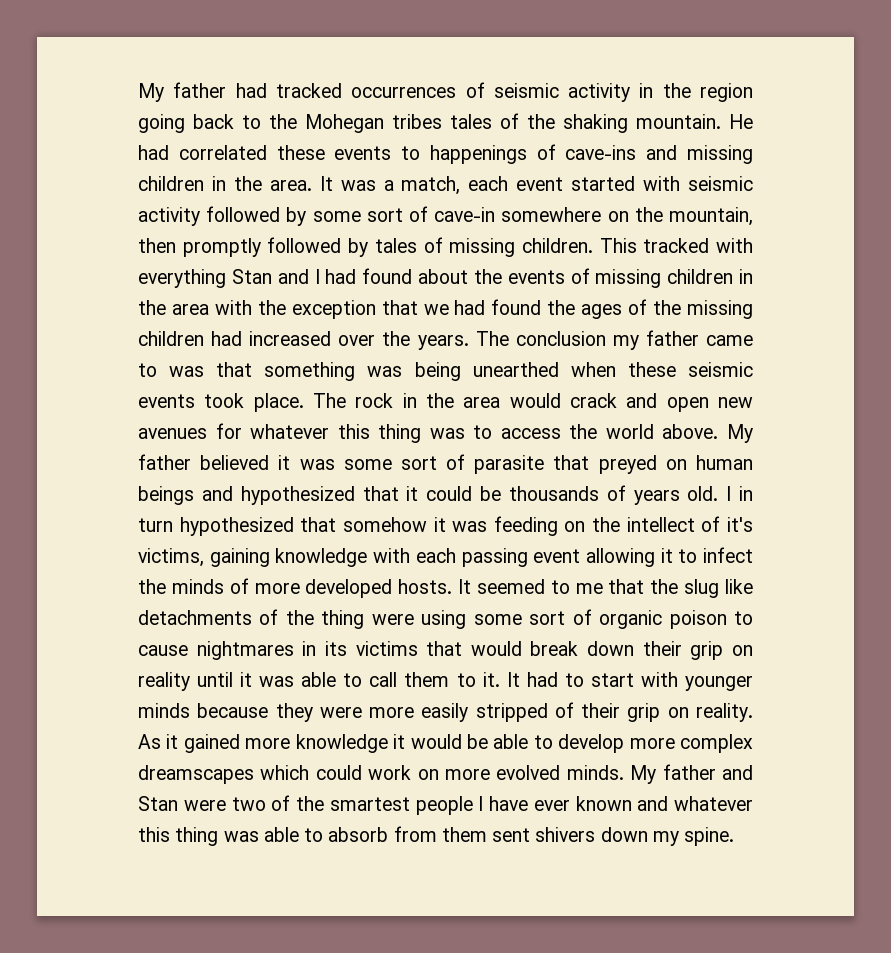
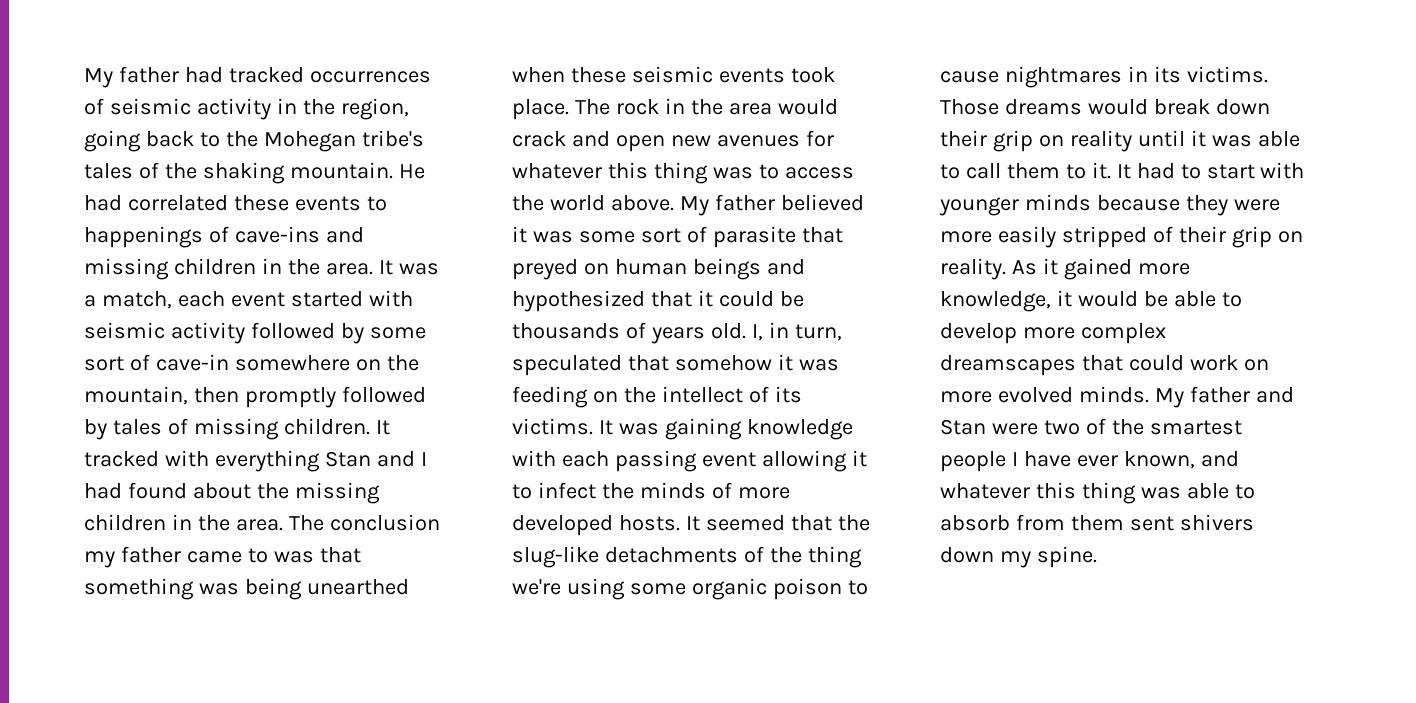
- My father had tracked occurrences of seismic activity in the region going back to the Mohegan tribes tales of the shaking mountain.
+ My father had tracked occurrences of seismic activity in the region, going back to the Mohegan tribe's tales of the shaking mountain.
- This tracked with everything Stan and I had found about the events of missing children in the area with the exception that we had found the ages of the missing children had increased over the years.
+ It tracked with everything Stan and I had found about the missing children in the area.
- I in turn hypothesized that somehow it was feeding on the intellect of it's victims, gaining knowledge with each passing event allowing it to infect the minds of more developed hosts.
+ I, in turn, speculated that somehow it was feeding on the intellect of its victims. It was gaining knowledge with each passing event allowing it to infect the minds of more developed hosts.
- It seemed to me that the slug like detachments of the thing were using some sort of organic poison to cause nightmares in its victims that would break down their grip on reality until it was able to call them to it.
+ It seemed that the slug-like detachments of the thing we're using some organic poison to cause nightmares in its victims. Those dreams would break down their grip on reality until it was able to call them to it.
- As it gained more knowledge it would be able to develop more complex dreamscapes which could work on more evolved minds.
+ As it gained more knowledge, it would be able to develop more complex dreamscapes that could work on more evolved minds.
- My father and Stan were two of the smartest people I have ever known and whatever this thing was able to absorb from them sent shivers down my spine.
+ My father and Stan were two of the smartest people I have ever known, and whatever this thing was able to absorb from them sent shivers down my spine.

